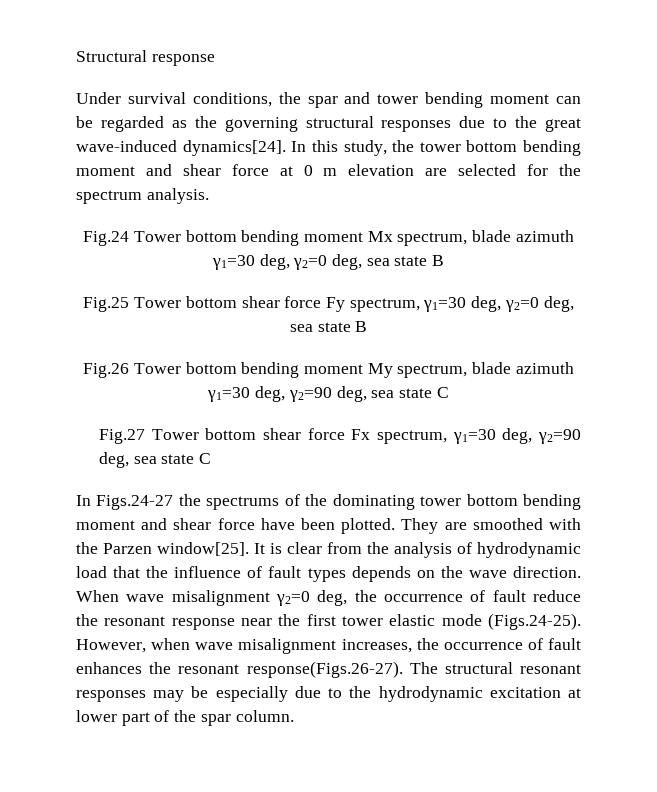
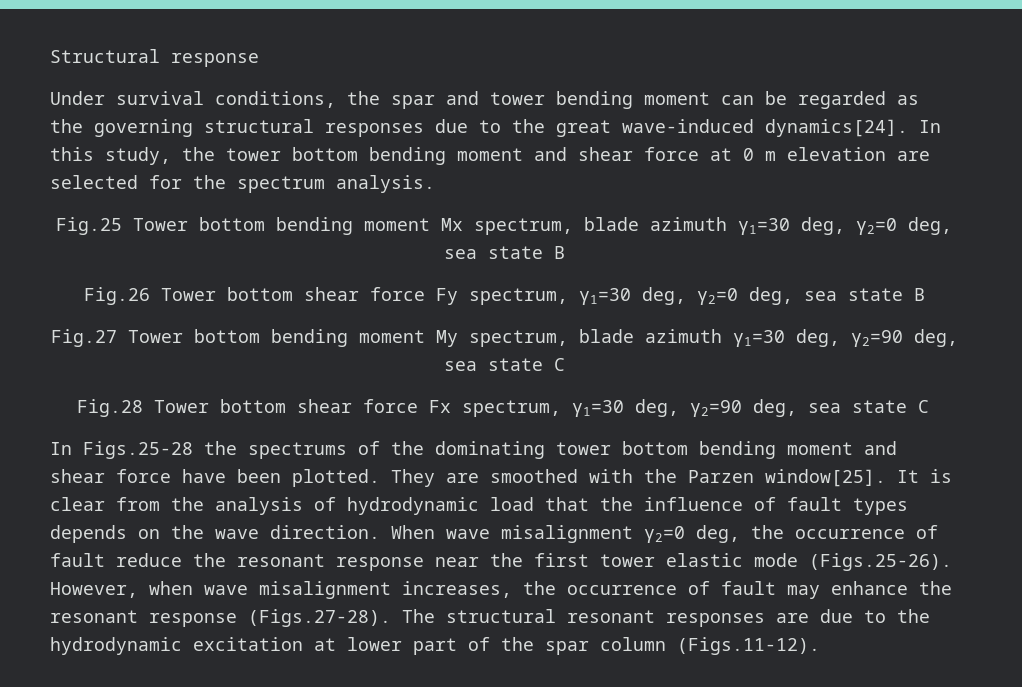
- Fig.24 Tower bottom bending moment Mx spectrum, blade azimuth γ1=30 deg, γ2=0 deg, sea state B
+ Fig.25 Tower bottom bending moment Mx spectrum, blade azimuth γ1=30 deg, γ2=0 deg, sea state B
- Fig.25 Tower bottom shear force Fy spectrum, γ1=30 deg, γ2=0 deg, sea state B
+ Fig.26 Tower bottom shear force Fy spectrum, γ1=30 deg, γ2=0 deg, sea state B
- Fig.26 Tower bottom bending moment My spectrum, blade azimuth γ1=30 deg, γ2=90 deg, sea state C
+ Fig.27 Tower bottom bending moment My spectrum, blade azimuth γ1=30 deg, γ2=90 deg, sea state C
- Fig.27 Tower bottom shear force Fx spectrum, γ1=30 deg, γ2=90 deg, sea state C
+ Fig.28 Tower bottom shear force Fx spectrum, γ1=30 deg, γ2=90 deg, sea state C
- In Figs.24-27 the spectrums of the dominating tower bottom bending moment and shear force have been plotted.
+ In Figs.25-28 the spectrums of the dominating tower bottom bending moment and shear force have been plotted.
- When wave misalignment γ2=0 deg, the occurrence of fault reduce the resonant response near the first tower elastic mode (Figs.24-25). However, when wave misalignment increases, the occurrence of fault enhances the resonant response(Figs.26-27). The structural resonant responses may be especially due to the hydrodynamic excitation at lower part of the spar column.
+ When wave misalignment γ2=0 deg, the occurrence of fault reduce the resonant response near the first tower elastic mode (Figs.25-26). However, when wave misalignment increases, the occurrence of fault may enhance the resonant response (Figs.27-28). The structural resonant responses are due to the hydrodynamic excitation at lower part of the spar column (Figs.11-12).

